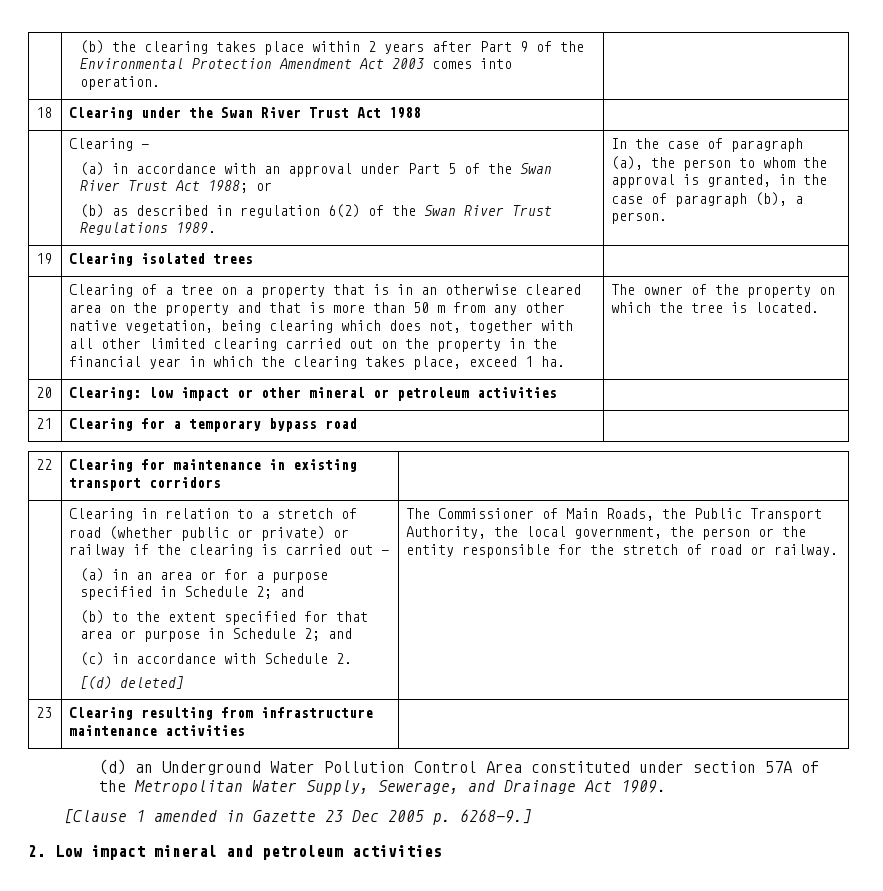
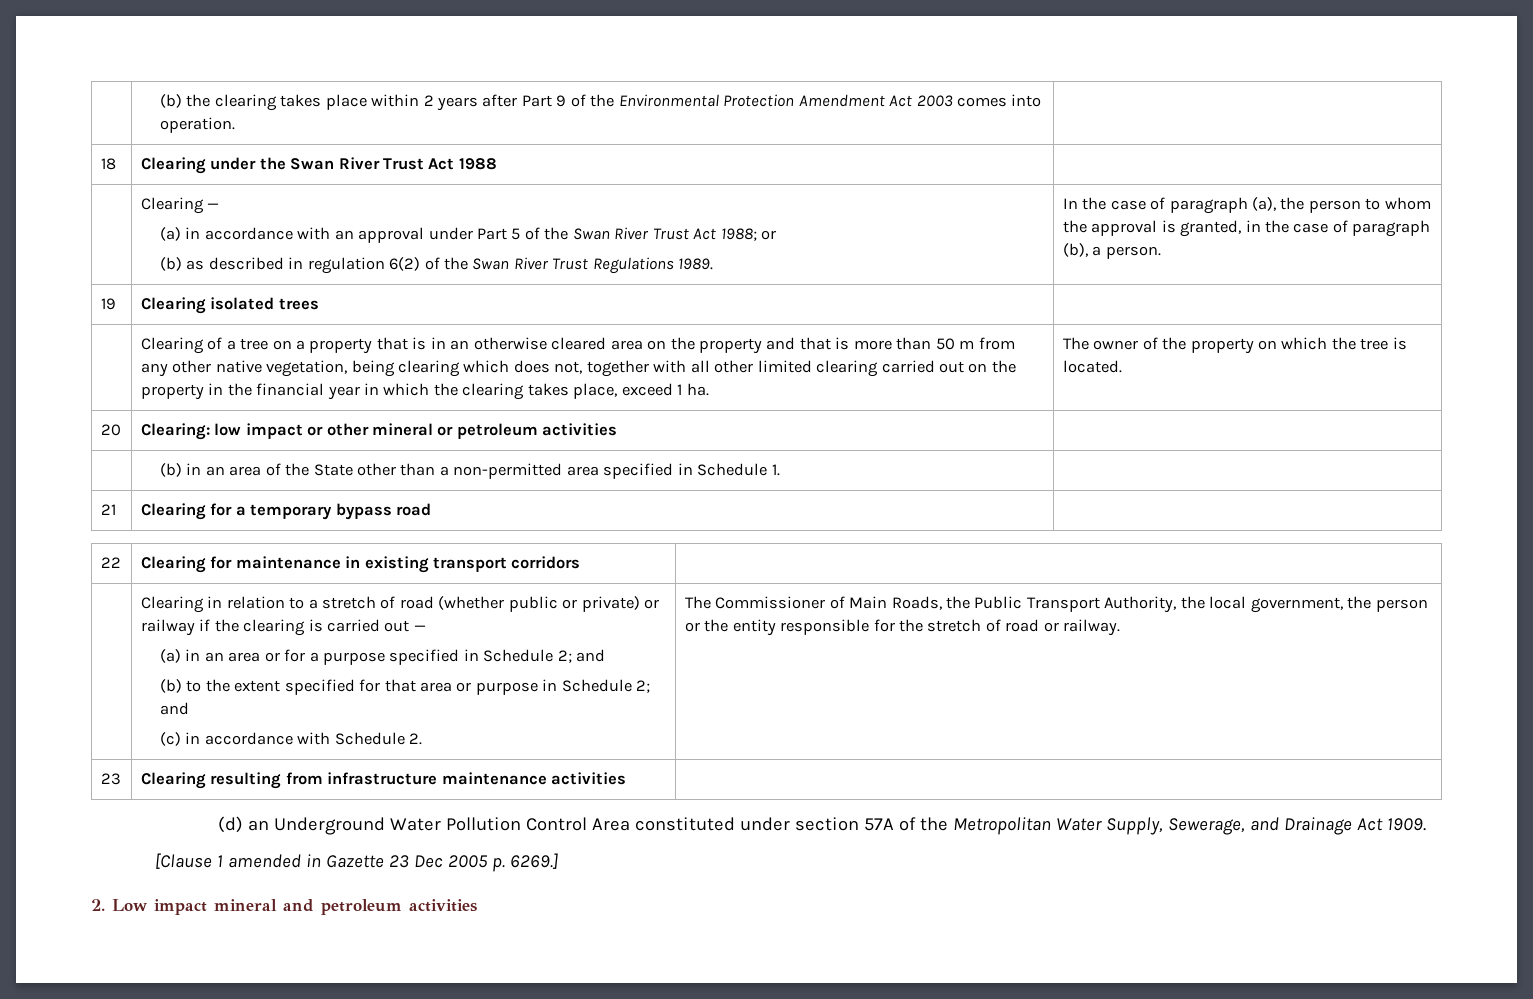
+ | (b) in an area of the State other than a non-permitted area specified in Schedule 1. |
- [(d) deleted]
- [Clause 1 amended in Gazette 23 Dec 2005 p. 6268-9.]
+ [Clause 1 amended in Gazette 23 Dec 2005 p. 6269.]

